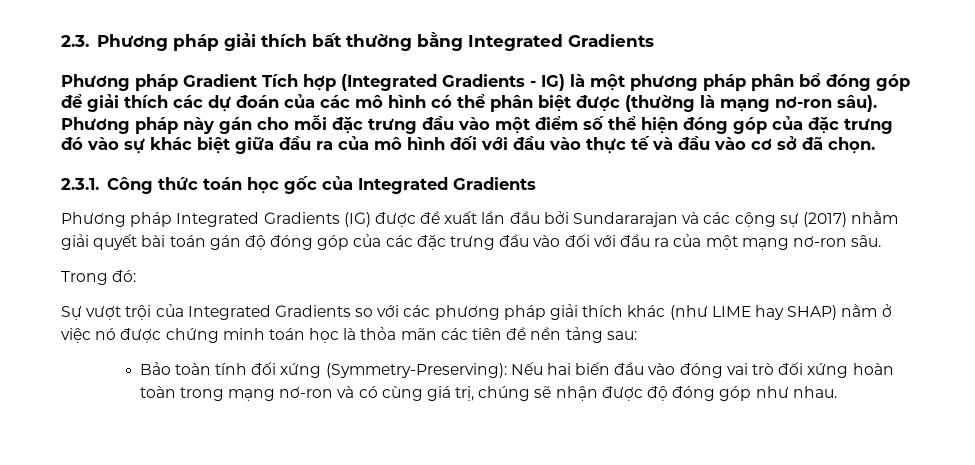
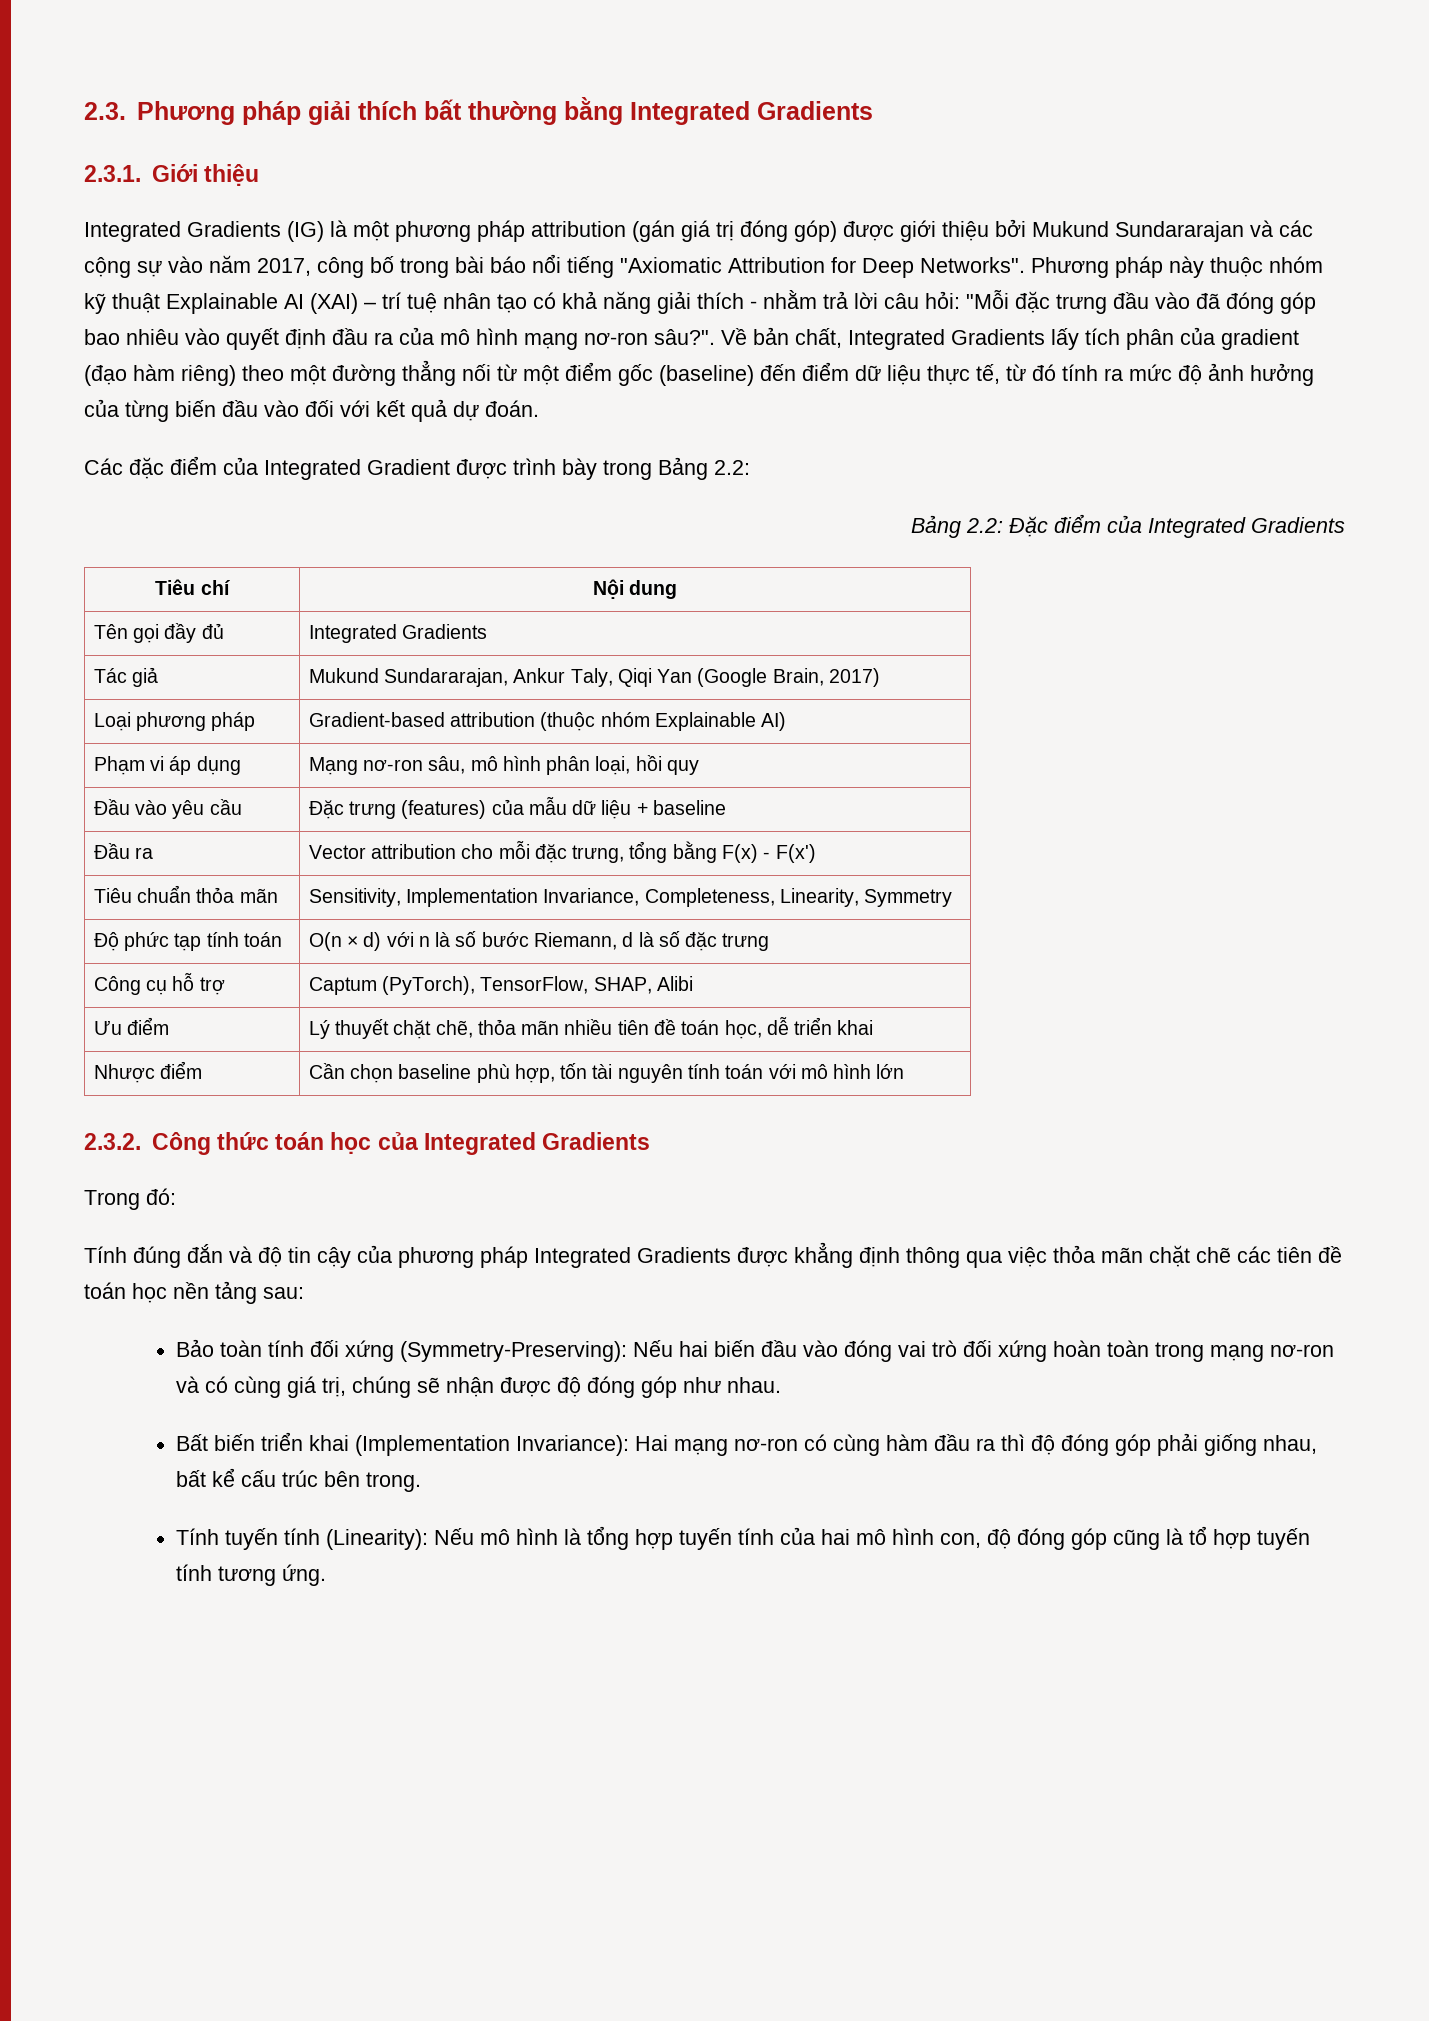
- Phương pháp Gradient Tích hợp (Integrated Gradients - IG) là một phương pháp phân bổ đóng góp để giải thích các dự đoán của các mô hình có thể phân biệt được (thường là mạng nơ-ron sâu). Phương pháp này gán cho mỗi đặc trưng đầu vào một điểm số thể hiện đóng góp của đặc trưng đó vào sự khác biệt giữa đầu ra của mô hình đối với đầu vào thực tế và đầu vào cơ sở đã chọn.
- 2.3.1. Công thức toán học gốc của Integrated Gradients
- Phương pháp Integrated Gradients (IG) được đề xuất lần đầu bởi Sundararajan và các cộng sự (2017) nhằm giải quyết bài toán gán độ đóng góp của các đặc trưng đầu vào đối với đầu ra của một mạng nơ-ron sâu.
+ 2.3.1. Giới thiệu
+ Integrated Gradients (IG) là một phương pháp attribution (gán giá trị đóng góp) được giới thiệu bởi Mukund Sundararajan và các cộng sự vào năm 2017, công bố trong bài báo nổi tiếng "Axiomatic Attribution for Deep Networks". Phương pháp này thuộc nhóm kỹ thuật Explainable AI (XAI) – trí tuệ nhân tạo có khả năng giải thích - nhằm trả lời câu hỏi: "Mỗi đặc trưng đầu vào đã đóng góp bao nhiêu vào quyết định đầu ra của mô hình mạng nơ-ron sâu?". Về bản chất, Integrated Gradients lấy tích phân của gradient (đạo hàm riêng) theo một đường thẳng nối từ một điểm gốc (baseline) đến điểm dữ liệu thực tế, từ đó tính ra mức độ ảnh hưởng của từng biến đầu vào đối với kết quả dự đoán.
+ Các đặc điểm của Integrated Gradient được trình bày trong Bảng 2.2:
+ Bảng 2.2: Đặc điểm của Integrated Gradients
+ Tiêu chí | Nội dung
+ Tên gọi đầy đủ | Integrated Gradients
+ Tác giả | Mukund Sundararajan, Ankur Taly, Qiqi Yan (Google Brain, 2017)
+ Loại phương pháp | Gradient-based attribution (thuộc nhóm Explainable AI)
+ Phạm vi áp dụng | Mạng nơ-ron sâu, mô hình phân loại, hồi quy
+ Đầu vào yêu cầu | Đặc trưng (features) của mẫu dữ liệu + baseline
+ Đầu ra | Vector attribution cho mỗi đặc trưng, tổng bằng F(x) - F(x')
+ Tiêu chuẩn thỏa mãn | Sensitivity, Implementation Invariance, Completeness, Linearity, Symmetry
+ Độ phức tạp tính toán | O(n × d) với n là số bước Riemann, d là số đặc trưng
+ Công cụ hỗ trợ | Captum (PyTorch), TensorFlow, SHAP, Alibi
+ Ưu điểm | Lý thuyết chặt chẽ, thỏa mãn nhiều tiên đề toán học, dễ triển khai
+ Nhược điểm | Cần chọn baseline phù hợp, tốn tài nguyên tính toán với mô hình lớn
+ 2.3.2. Công thức toán học của Integrated Gradients
  Trong đó:
- Sự vượt trội của Integrated Gradients so với các phương pháp giải thích khác (như LIME hay SHAP) nằm ở việc nó được chứng minh toán học là thỏa mãn các tiên đề nền tảng sau:
+ Tính đúng đắn và độ tin cậy của phương pháp Integrated Gradients được khẳng định thông qua việc thỏa mãn chặt chẽ các tiên đề toán học nền tảng sau:
+ Bất biến triển khai (Implementation Invariance): Hai mạng nơ-ron có cùng hàm đầu ra thì độ đóng góp phải giống nhau, bất kể cấu trúc bên trong.
+ Tính tuyến tính (Linearity): Nếu mô hình là tổng hợp tuyến tính của hai mô hình con, độ đóng góp cũng là tổ hợp tuyến tính tương ứng.

